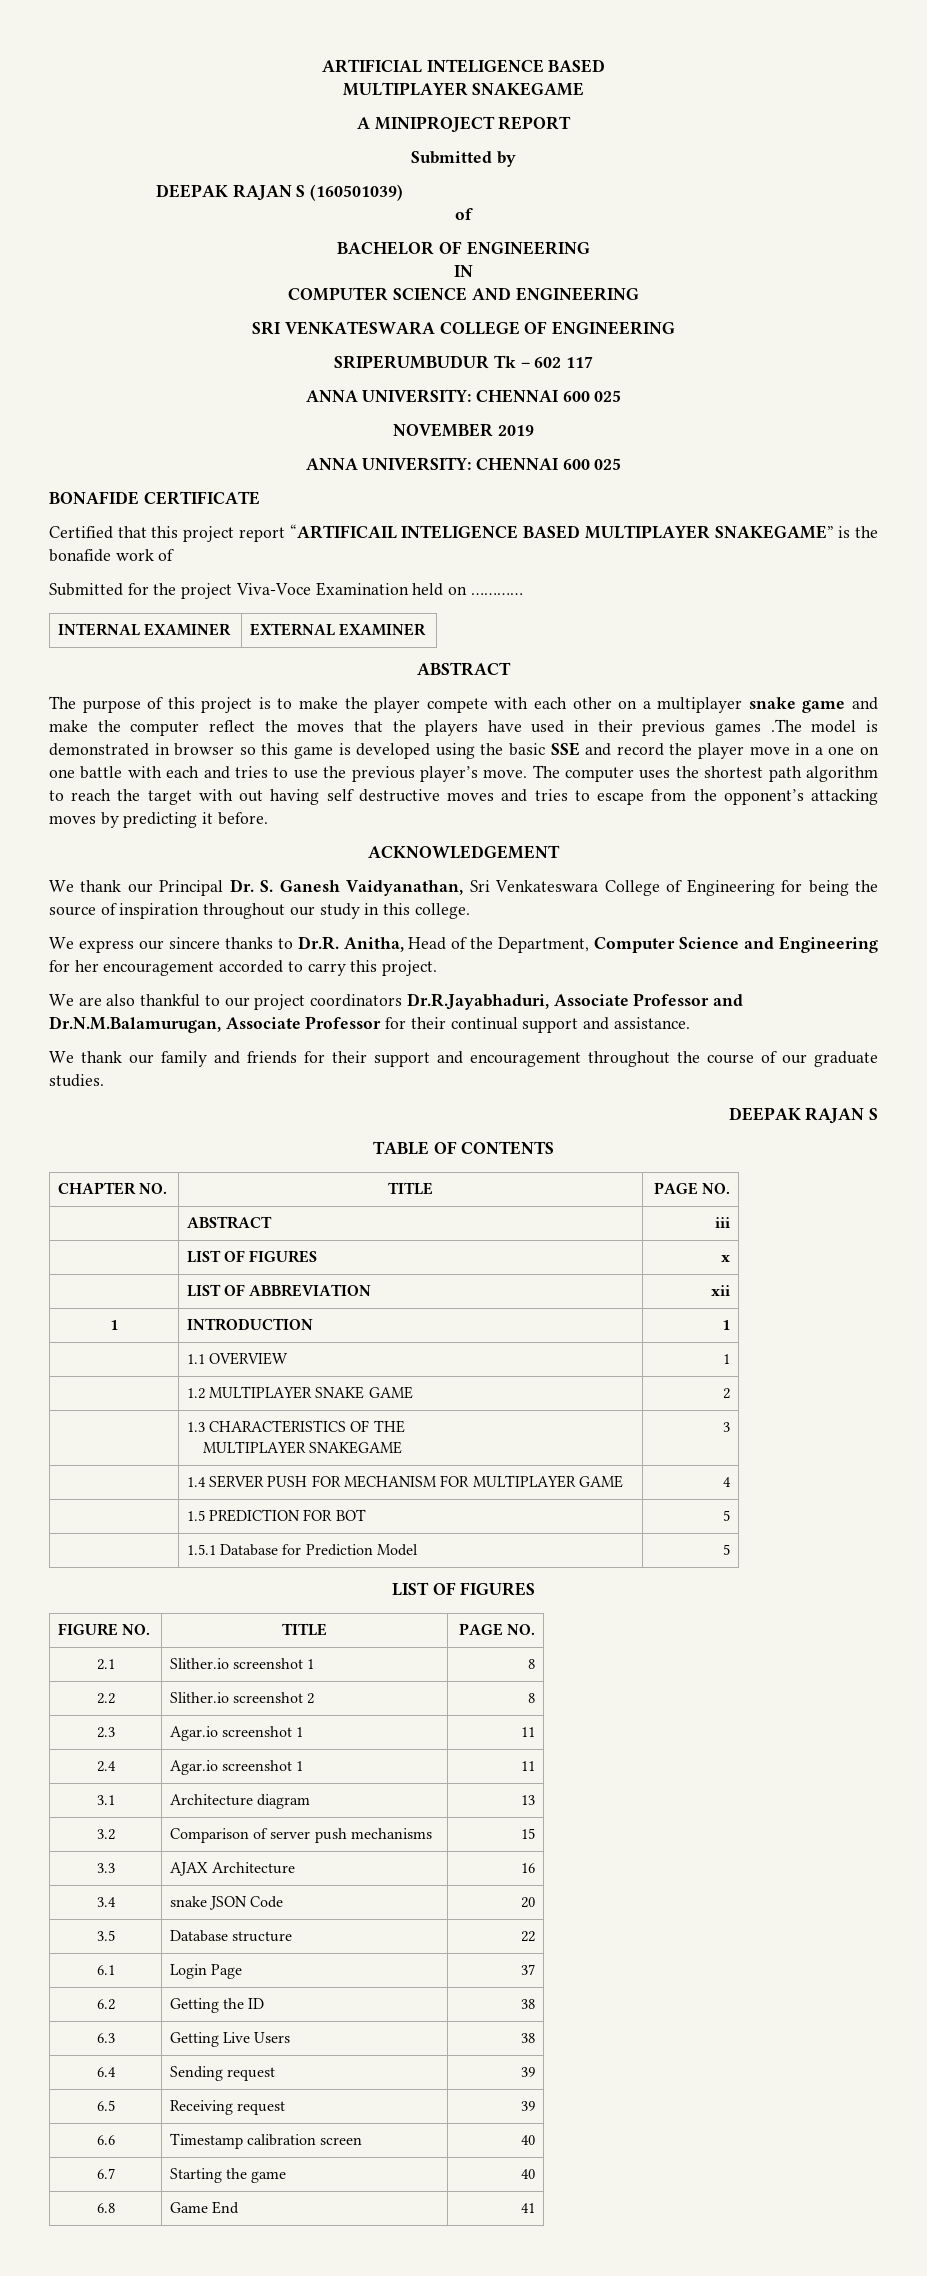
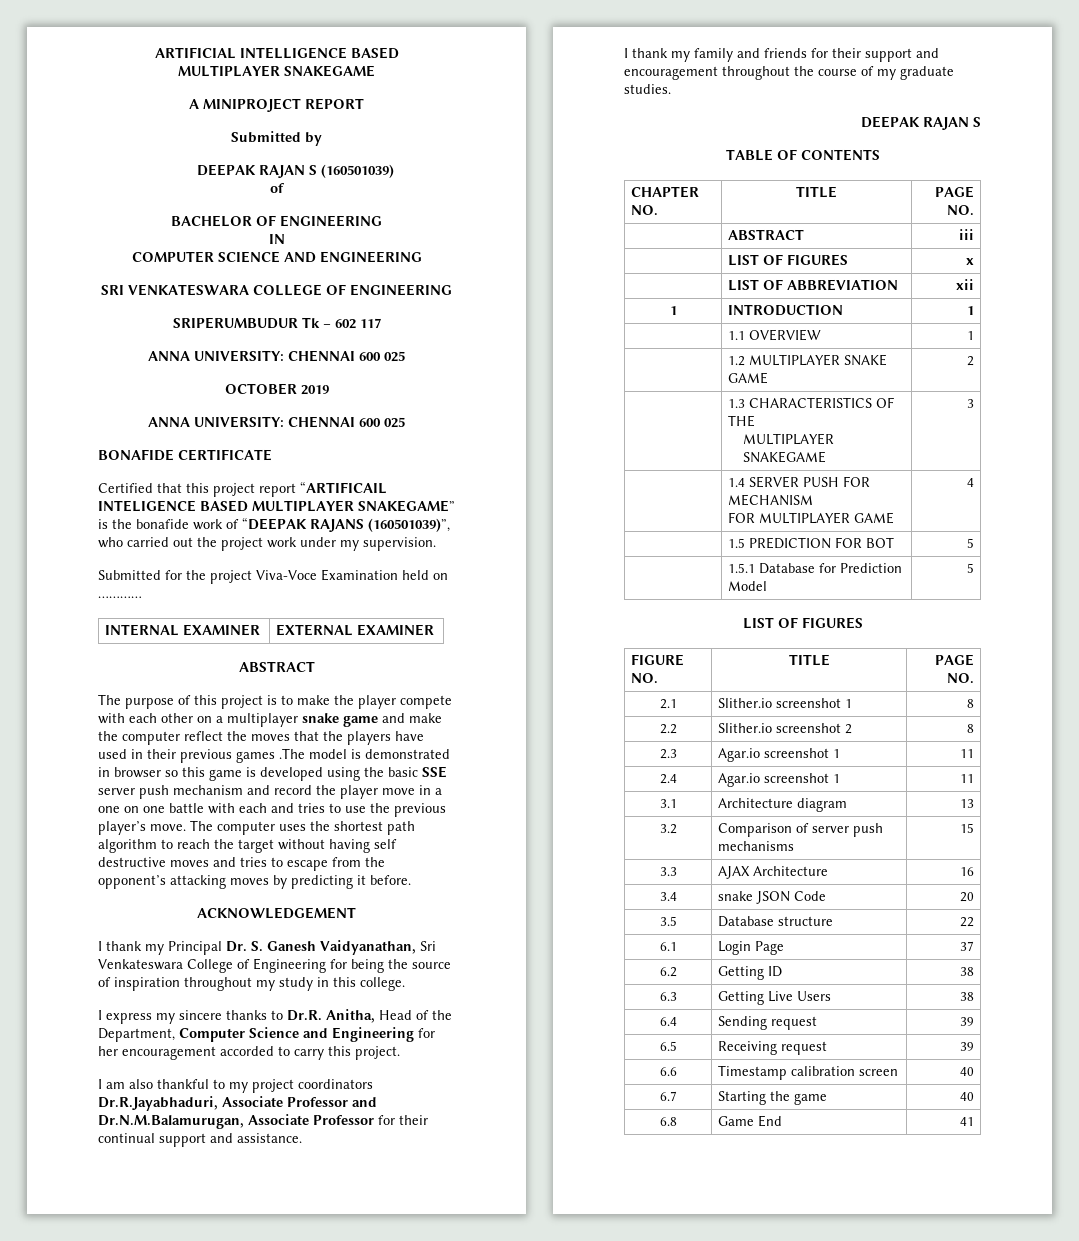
- ARTIFICIAL INTELIGENCE BASED
+ ARTIFICIAL INTELLIGENCE BASED
- NOVEMBER 2019
+ OCTOBER 2019
- Certified that this project report “ARTIFICAIL INTELIGENCE BASED MULTIPLAYER SNAKEGAME” is the bonafide work of
+ Certified that this project report “ARTIFICAIL INTELIGENCE BASED MULTIPLAYER SNAKEGAME” is the bonafide work of “DEEPAK RAJANS (160501039)”, who carried out the project work under my supervision.
- The purpose of this project is to make the player compete with each other on a multiplayer snake game and make the computer reflect the moves that the players have used in their previous games .The model is demonstrated in browser so this game is developed using the basic SSE and record the player move in a one on one battle with each and tries to use the previous player’s move.
+ The purpose of this project is to make the player compete with each other on a multiplayer snake game and make the computer reflect the moves that the players have used in their previous games .The model is demonstrated in browser so this game is developed using the basic SSE server push mechanism and record the player move in a one on one battle with each and tries to use the previous player’s move.
- The computer uses the shortest path algorithm to reach the target with out having self destructive moves and tries to escape from the opponent’s attacking moves by predicting it before.
+ The computer uses the shortest path algorithm to reach the target without having self destructive moves and tries to escape from the opponent’s attacking moves by predicting it before.
- We thank our Principal Dr. S. Ganesh Vaidyanathan, Sri Venkateswara College of Engineering for being the source of inspiration throughout our study in this college.
+ I thank my Principal Dr. S. Ganesh Vaidyanathan, Sri Venkateswara College of Engineering for being the source of inspiration throughout my study in this college.
- We express our sincere thanks to Dr.R. Anitha, Head of the Department, Computer Science and Engineering for her encouragement accorded to carry this project.
+ I express my sincere thanks to Dr.R. Anitha, Head of the Department, Computer Science and Engineering for her encouragement accorded to carry this project.
- We are also thankful to our project coordinators Dr.R.Jayabhaduri, Associate Professor and Dr.N.M.Balamurugan, Associate Professor for their continual support and assistance.
+ I am also thankful to my project coordinators Dr.R.Jayabhaduri, Associate Professor and Dr.N.M.Balamurugan, Associate Professor for their continual support and assistance.
- We thank our family and friends for their support and encouragement throughout the course of our graduate studies.
+ I thank my family and friends for their support and encouragement throughout the course of my graduate studies.
- | 1.4 SERVER PUSH FOR MECHANISM FOR MULTIPLAYER GAME | 4
+ | 1.4 SERVER PUSH FOR MECHANISM
+ FOR MULTIPLAYER GAME | 4
- 6.2 | Getting the ID | 38
+ 6.2 | Getting ID | 38

